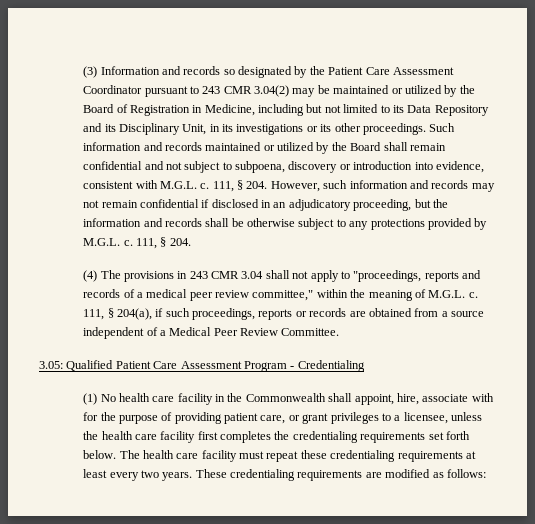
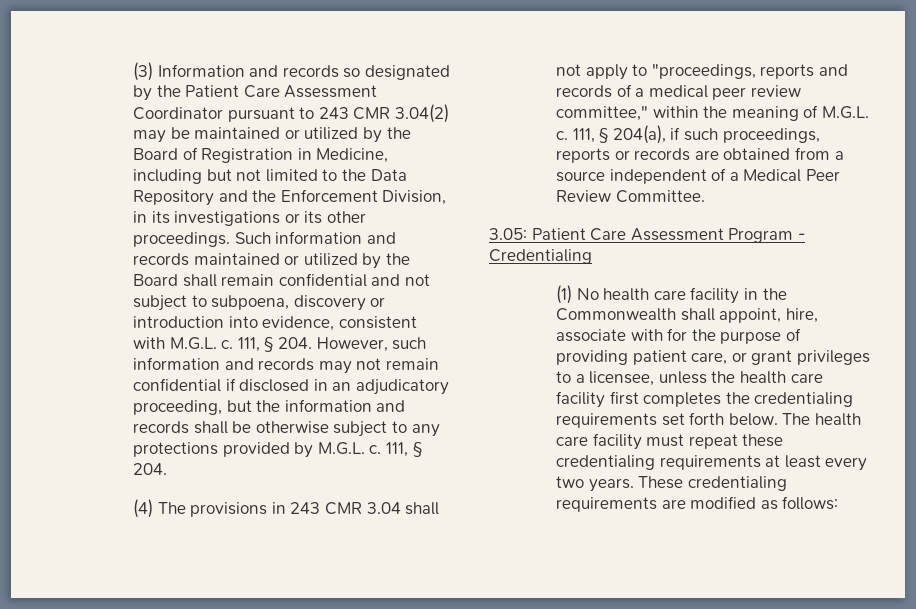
- (3) Information and records so designated by the Patient Care Assessment Coordinator pursuant to 243 CMR 3.04(2) may be maintained or utilized by the Board of Registration in Medicine, including but not limited to its Data Repository and its Disciplinary Unit, in its investigations or its other proceedings.
+ (3) Information and records so designated by the Patient Care Assessment Coordinator pursuant to 243 CMR 3.04(2) may be maintained or utilized by the Board of Registration in Medicine, including but not limited to the Data Repository and the Enforcement Division, in its investigations or its other proceedings.
- 3.05: Qualified Patient Care Assessment Program - Credentialing
+ 3.05: Patient Care Assessment Program - Credentialing

